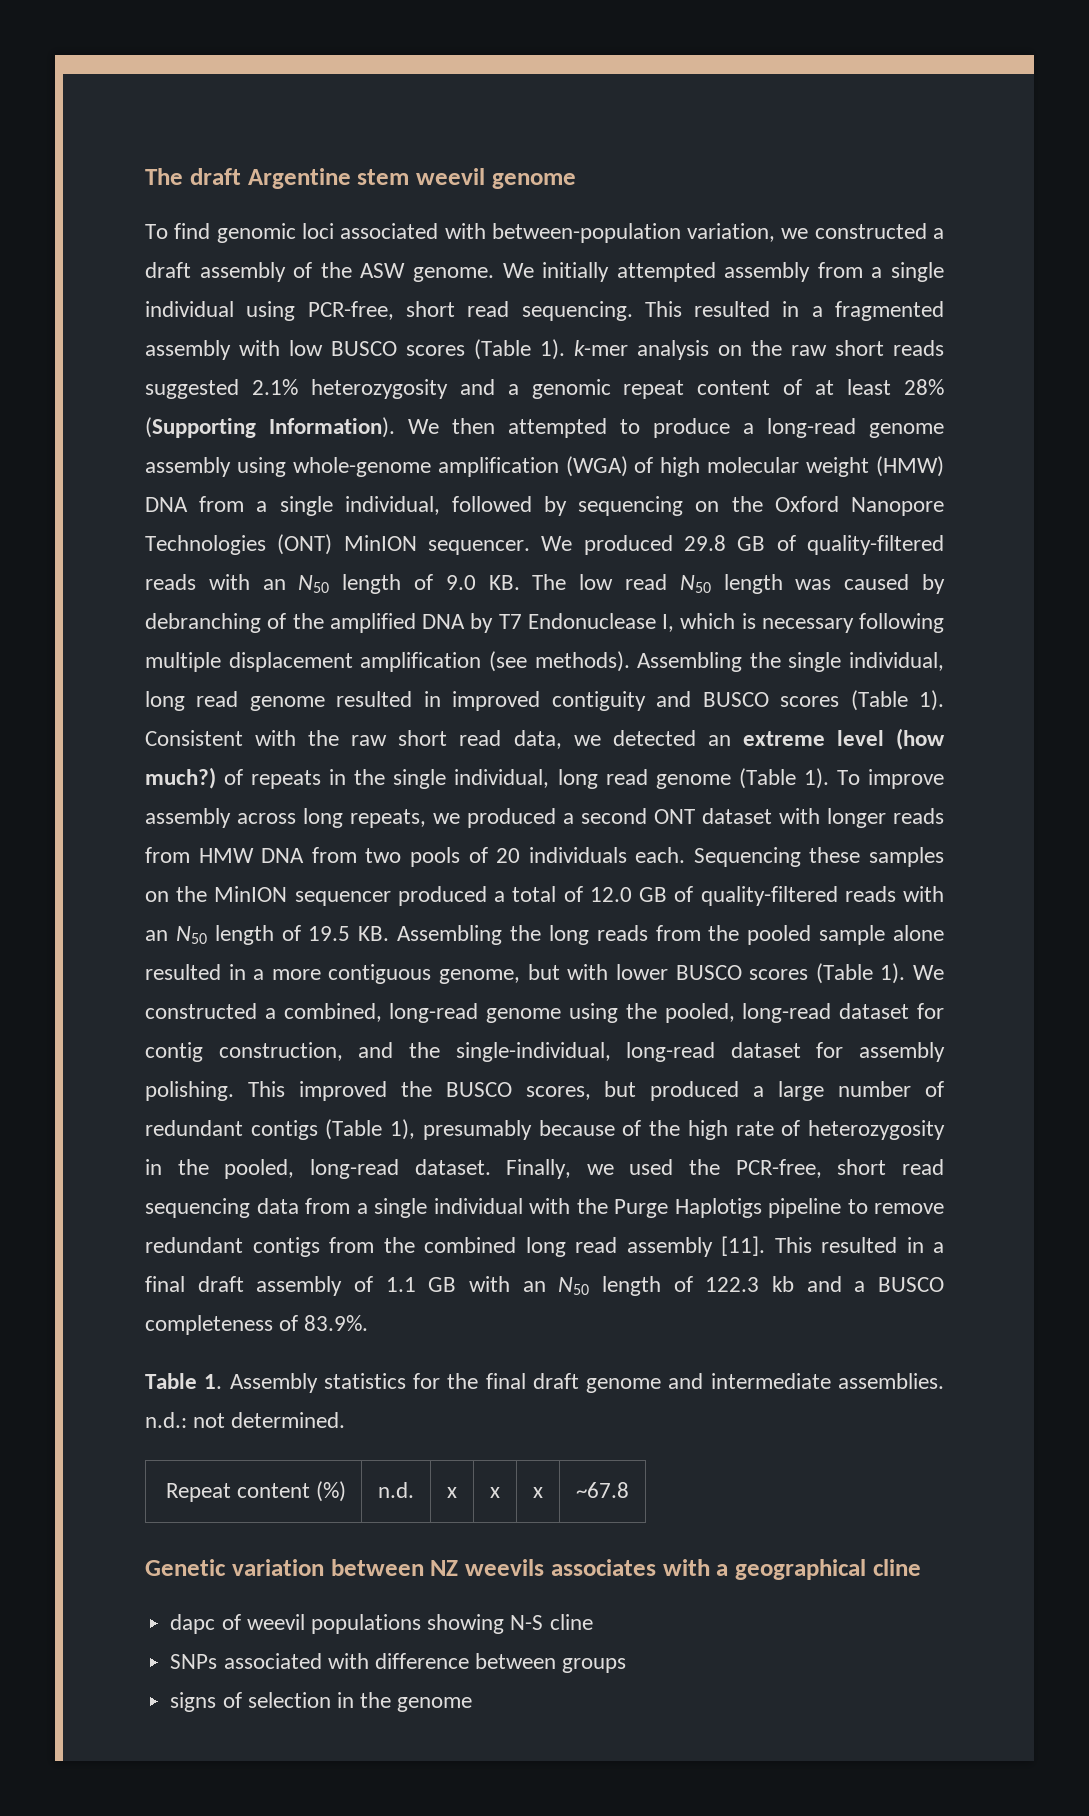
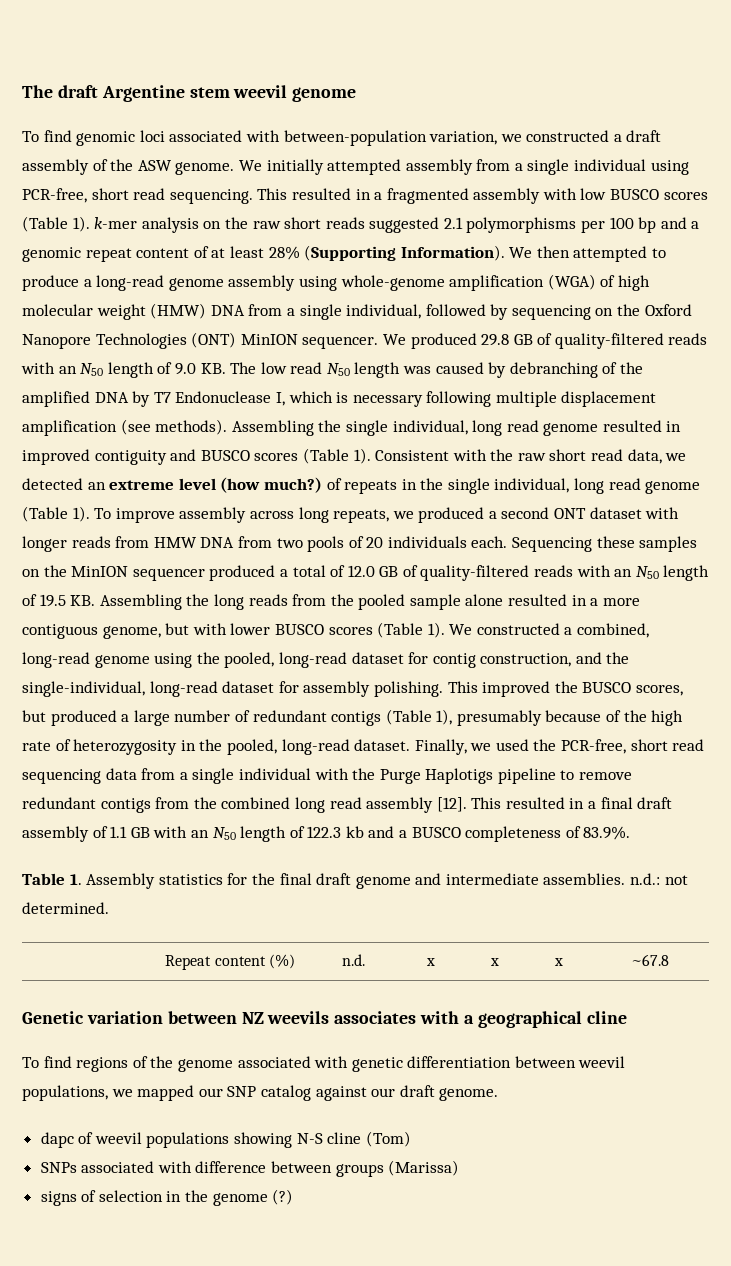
- This resulted in a fragmented assembly with low BUSCO scores (Table 1). k-mer analysis on the raw short reads suggested 2.1% heterozygosity and a genomic repeat content of at least 28% (Supporting Information).
+ This resulted in a fragmented assembly with low BUSCO scores (Table 1). k-mer analysis on the raw short reads suggested 2.1 polymorphisms per 100 bp and a genomic repeat content of at least 28% (Supporting Information).
- Finally, we used the PCR-free, short read sequencing data from a single individual with the Purge Haplotigs pipeline to remove redundant contigs from the combined long read assembly [11].
+ Finally, we used the PCR-free, short read sequencing data from a single individual with the Purge Haplotigs pipeline to remove redundant contigs from the combined long read assembly [12].
+ To find regions of the genome associated with genetic differentiation between weevil populations, we mapped our SNP catalog against our draft genome.
- dapc of weevil populations showing N-S cline
+ dapc of weevil populations showing N-S cline (Tom)
- SNPs associated with difference between groups
+ SNPs associated with difference between groups (Marissa)
- signs of selection in the genome
+ signs of selection in the genome (?)

